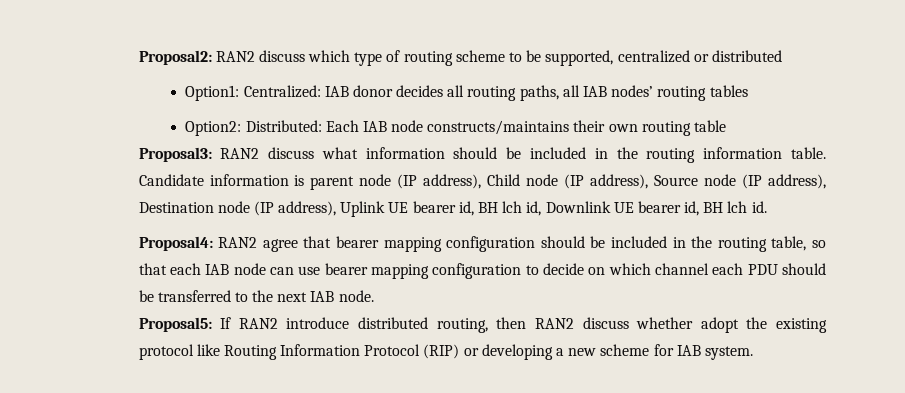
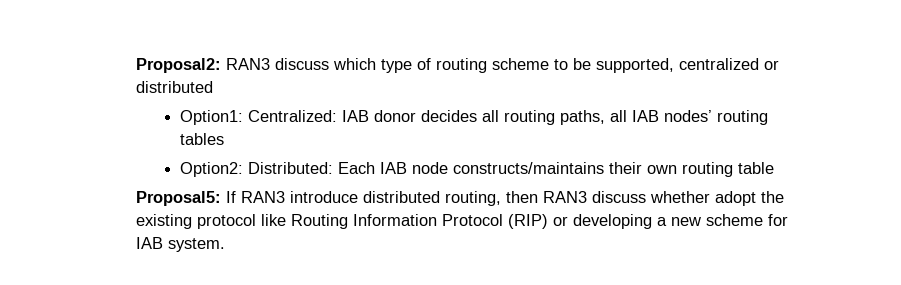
- Proposal2: RAN2 discuss which type of routing scheme to be supported, centralized or distributed
+ Proposal2: RAN3 discuss which type of routing scheme to be supported, centralized or distributed
- Proposal3: RAN2 discuss what information should be included in the routing information table. Candidate information is parent node (IP address), Child node (IP address), Source node (IP address), Destination node (IP address), Uplink UE bearer id, BH lch id, Downlink UE bearer id, BH lch id.
- Proposal4: RAN2 agree that bearer mapping configuration should be included in the routing table, so that each IAB node can use bearer mapping configuration to decide on which channel each PDU should be transferred to the next IAB node.
- Proposal5: If RAN2 introduce distributed routing, then RAN2 discuss whether adopt the existing protocol like Routing Information Protocol (RIP) or developing a new scheme for IAB system.
+ Proposal5: If RAN3 introduce distributed routing, then RAN3 discuss whether adopt the existing protocol like Routing Information Protocol (RIP) or developing a new scheme for IAB system.

